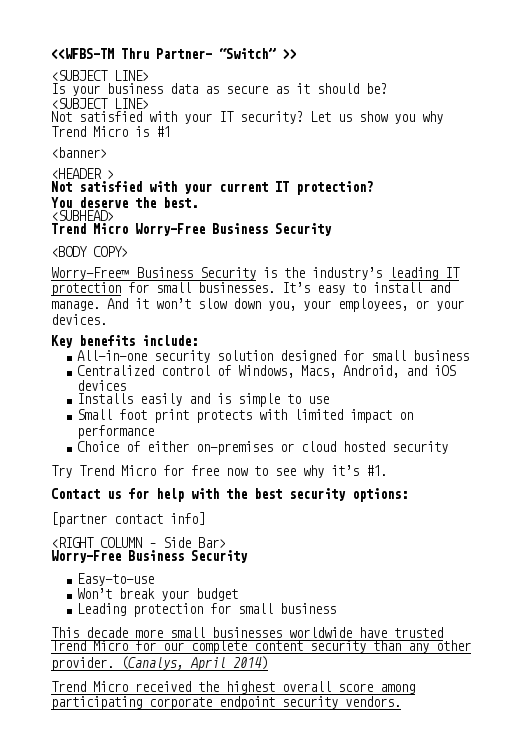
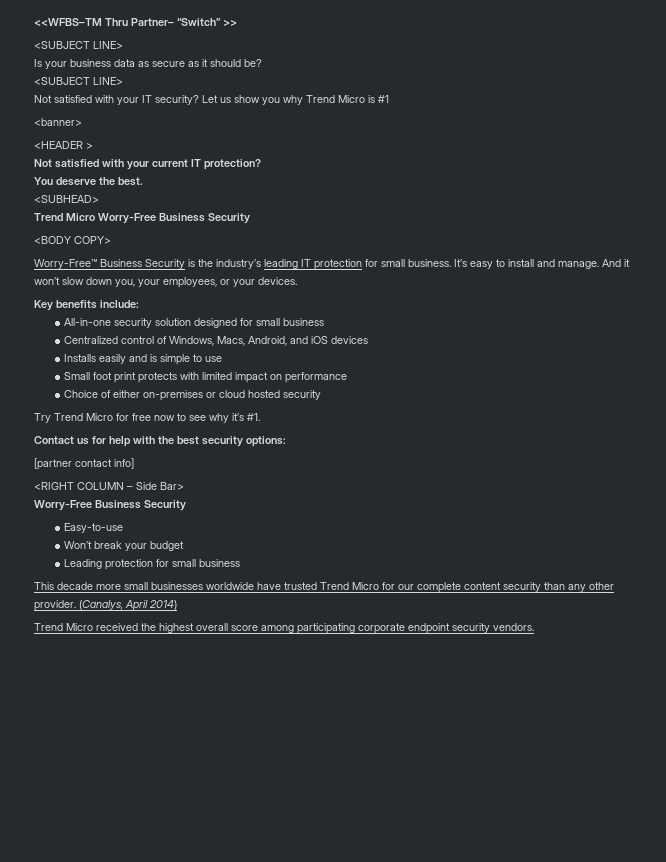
- Worry-Free™ Business Security is the industry’s leading IT protection for small businesses.
+ Worry-Free™ Business Security is the industry’s leading IT protection for small business.

